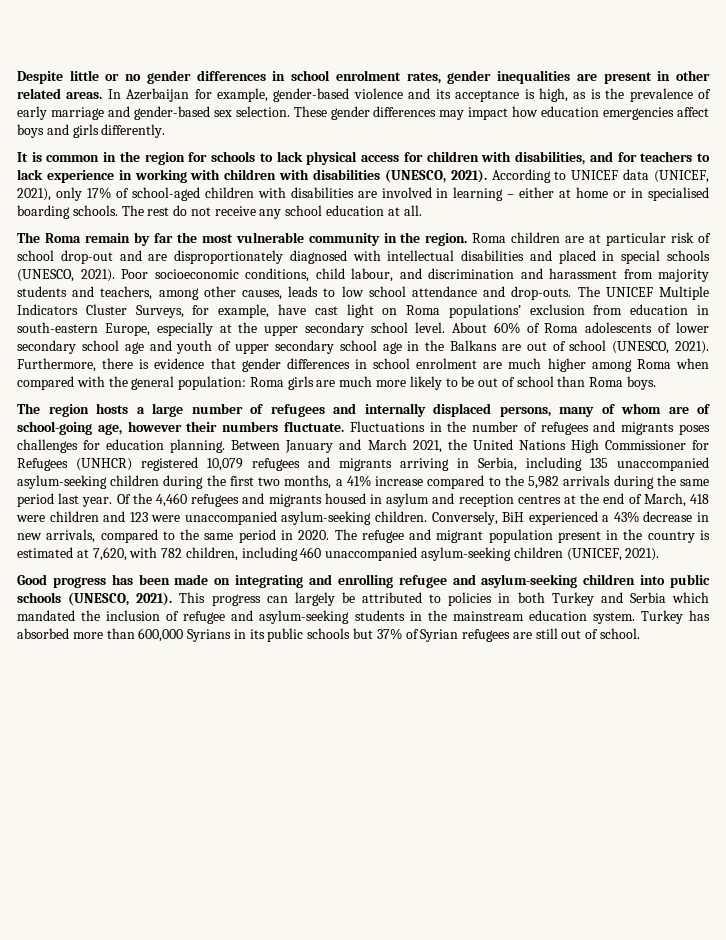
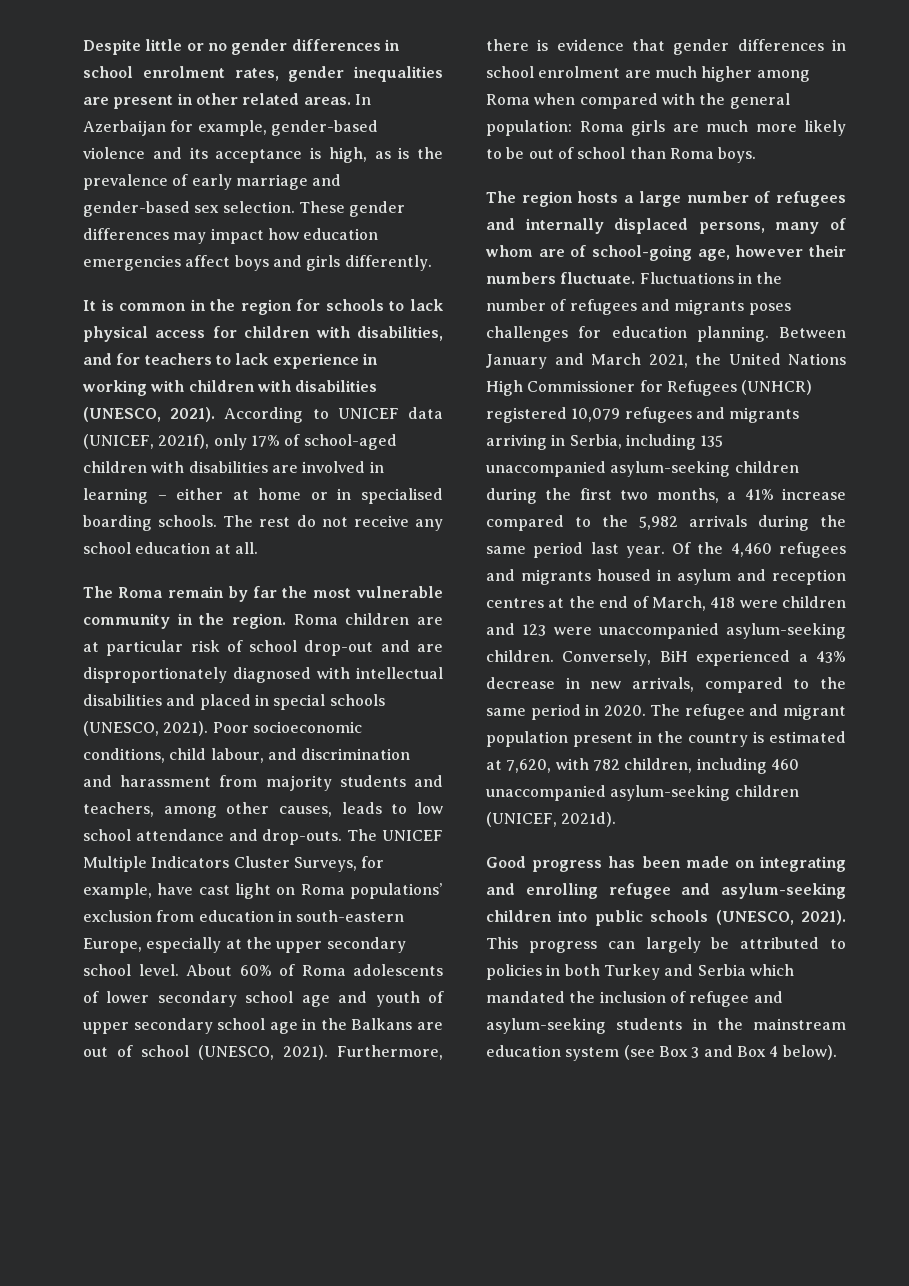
- According to UNICEF data (UNICEF, 2021), only 17% of school-aged children with disabilities are involved in learning – either at home or in specialised boarding schools.
+ According to UNICEF data (UNICEF, 2021f), only 17% of school-aged children with disabilities are involved in learning – either at home or in specialised boarding schools.
- The refugee and migrant population present in the country is estimated at 7,620, with 782 children, including 460 unaccompanied asylum-seeking children (UNICEF, 2021).
+ The refugee and migrant population present in the country is estimated at 7,620, with 782 children, including 460 unaccompanied asylum-seeking children (UNICEF, 2021d).
- This progress can largely be attributed to policies in both Turkey and Serbia which mandated the inclusion of refugee and asylum-seeking students in the mainstream education system. Turkey has absorbed more than 600,000 Syrians in its public schools but 37% of Syrian refugees are still out of school.
+ This progress can largely be attributed to policies in both Turkey and Serbia which mandated the inclusion of refugee and asylum-seeking students in the mainstream education system (see Box 3 and Box 4 below).

